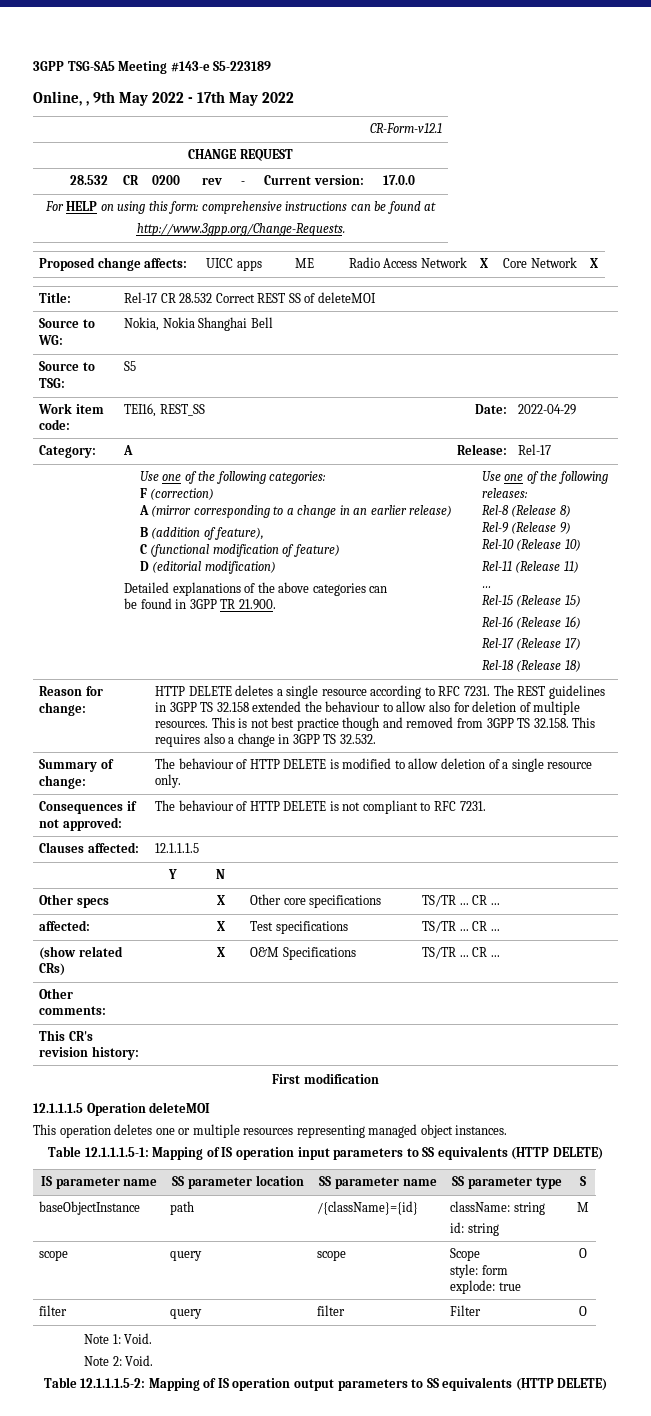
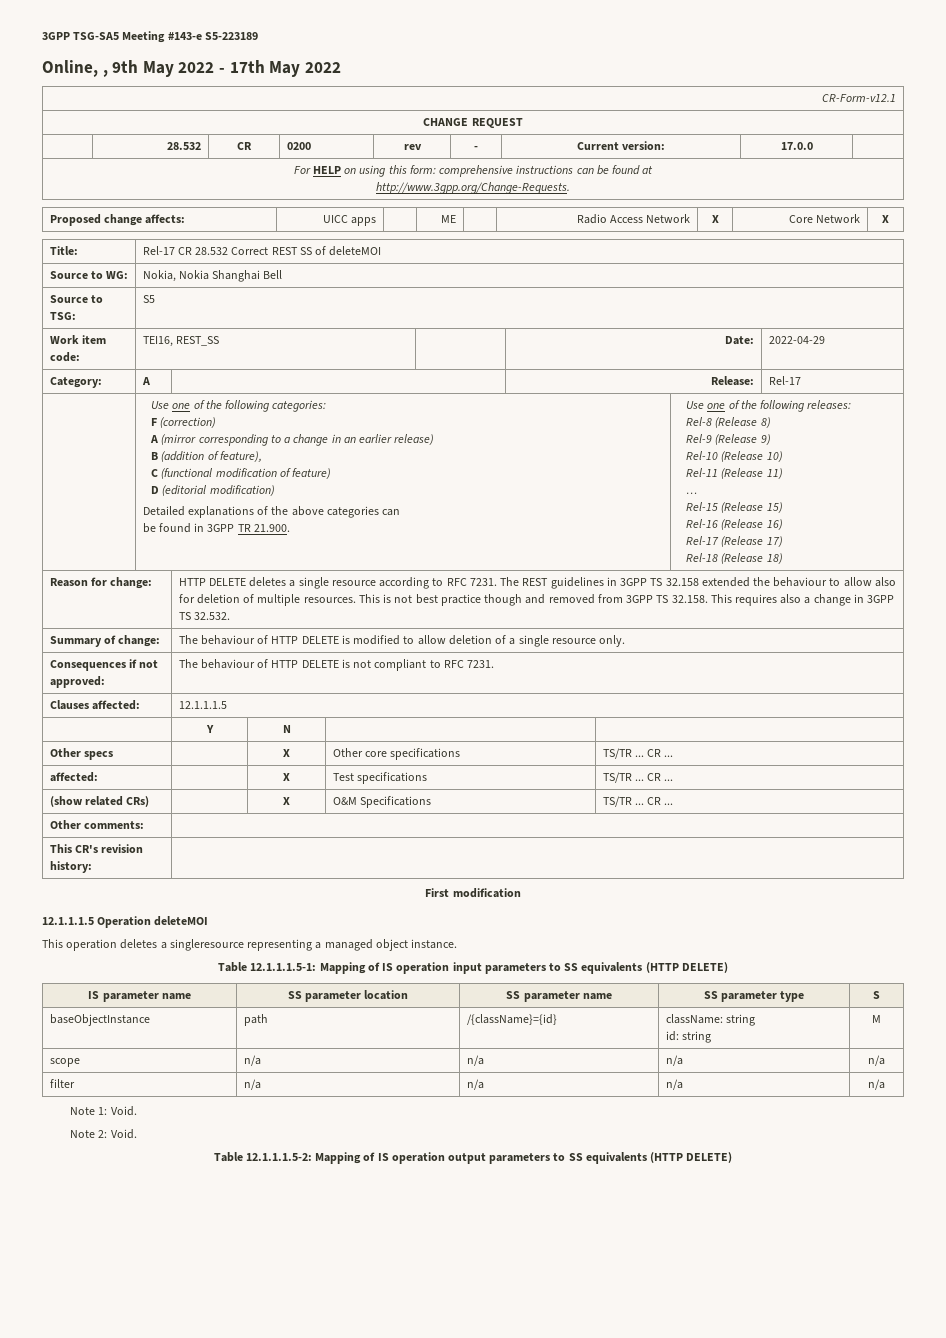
- This operation deletes one or multiple resources representing managed object instances.
+ This operation deletes a singleresource representing a managed object instance.
- scope | query | scope | Scope
- style: form
- explode: true | O
- filter | query | filter | Filter | O
+ scope | n/a | n/a | n/a | n/a
+ filter | n/a | n/a | n/a | n/a

